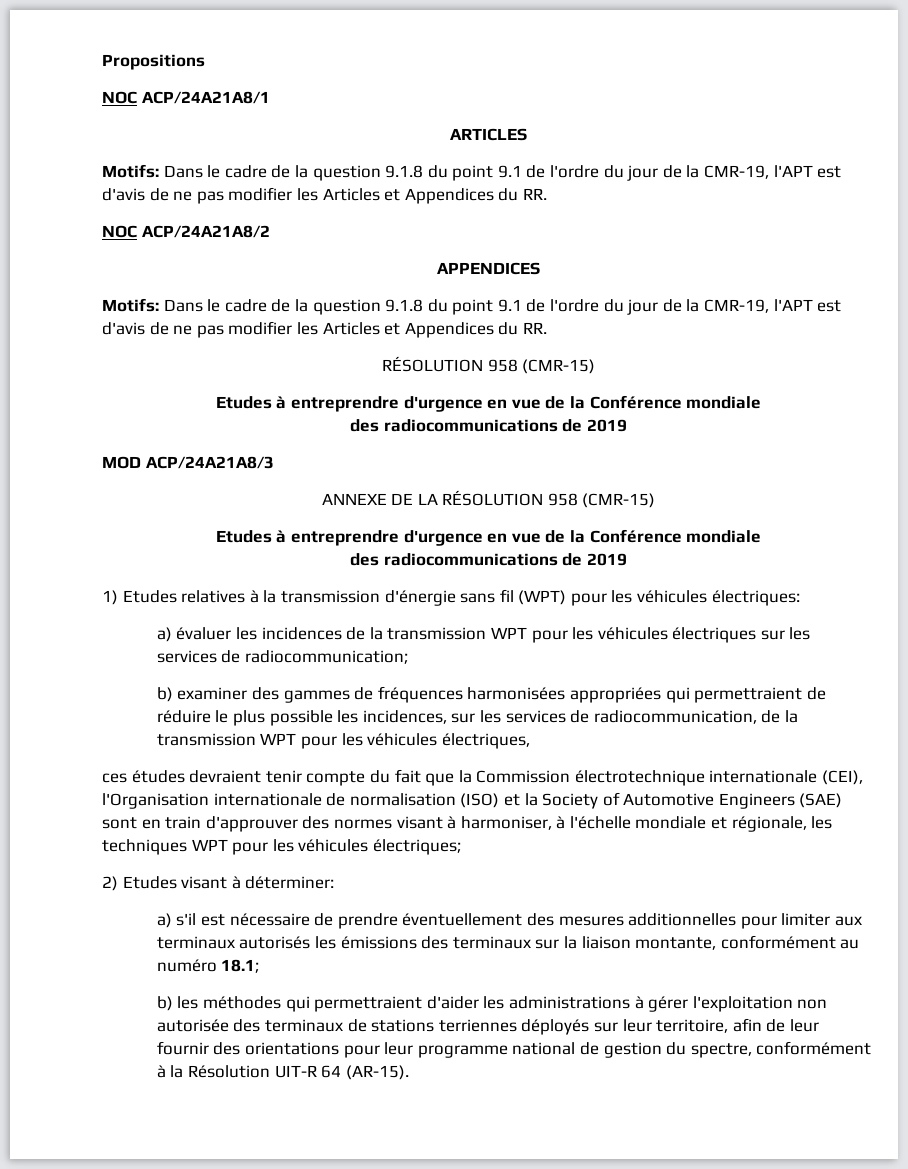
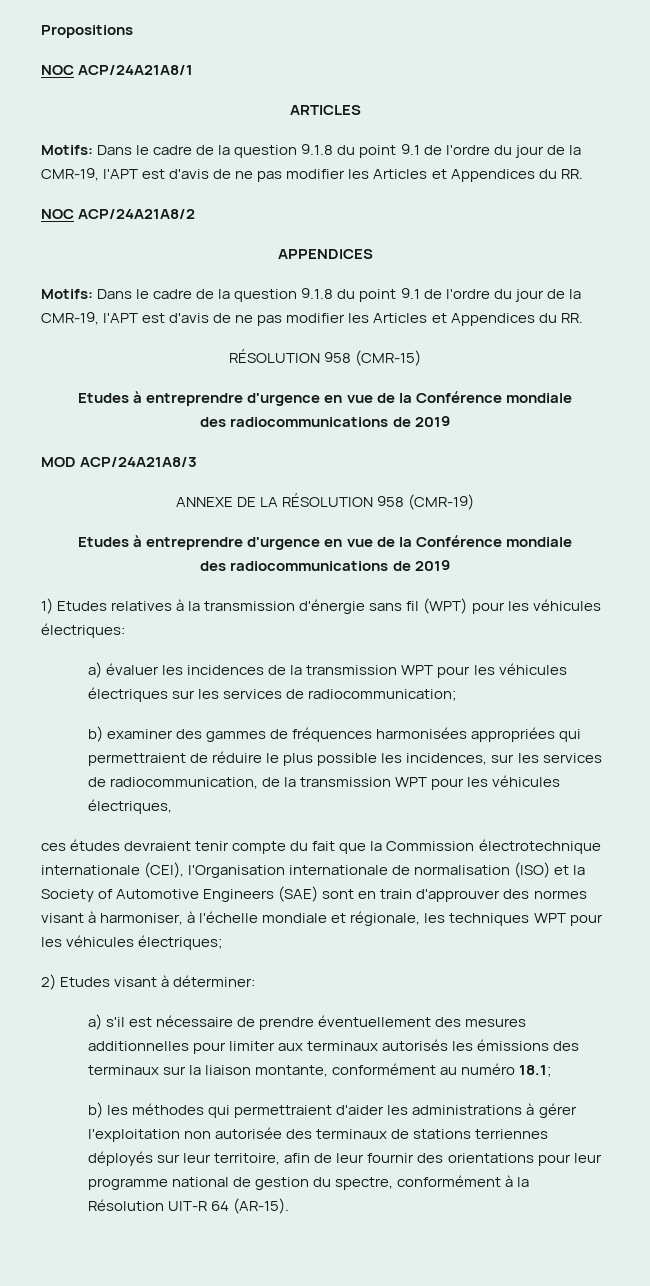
- ANNEXE DE LA RÉSOLUTION 958 (CMR-15)
+ ANNEXE DE LA RÉSOLUTION 958 (CMR-19)

